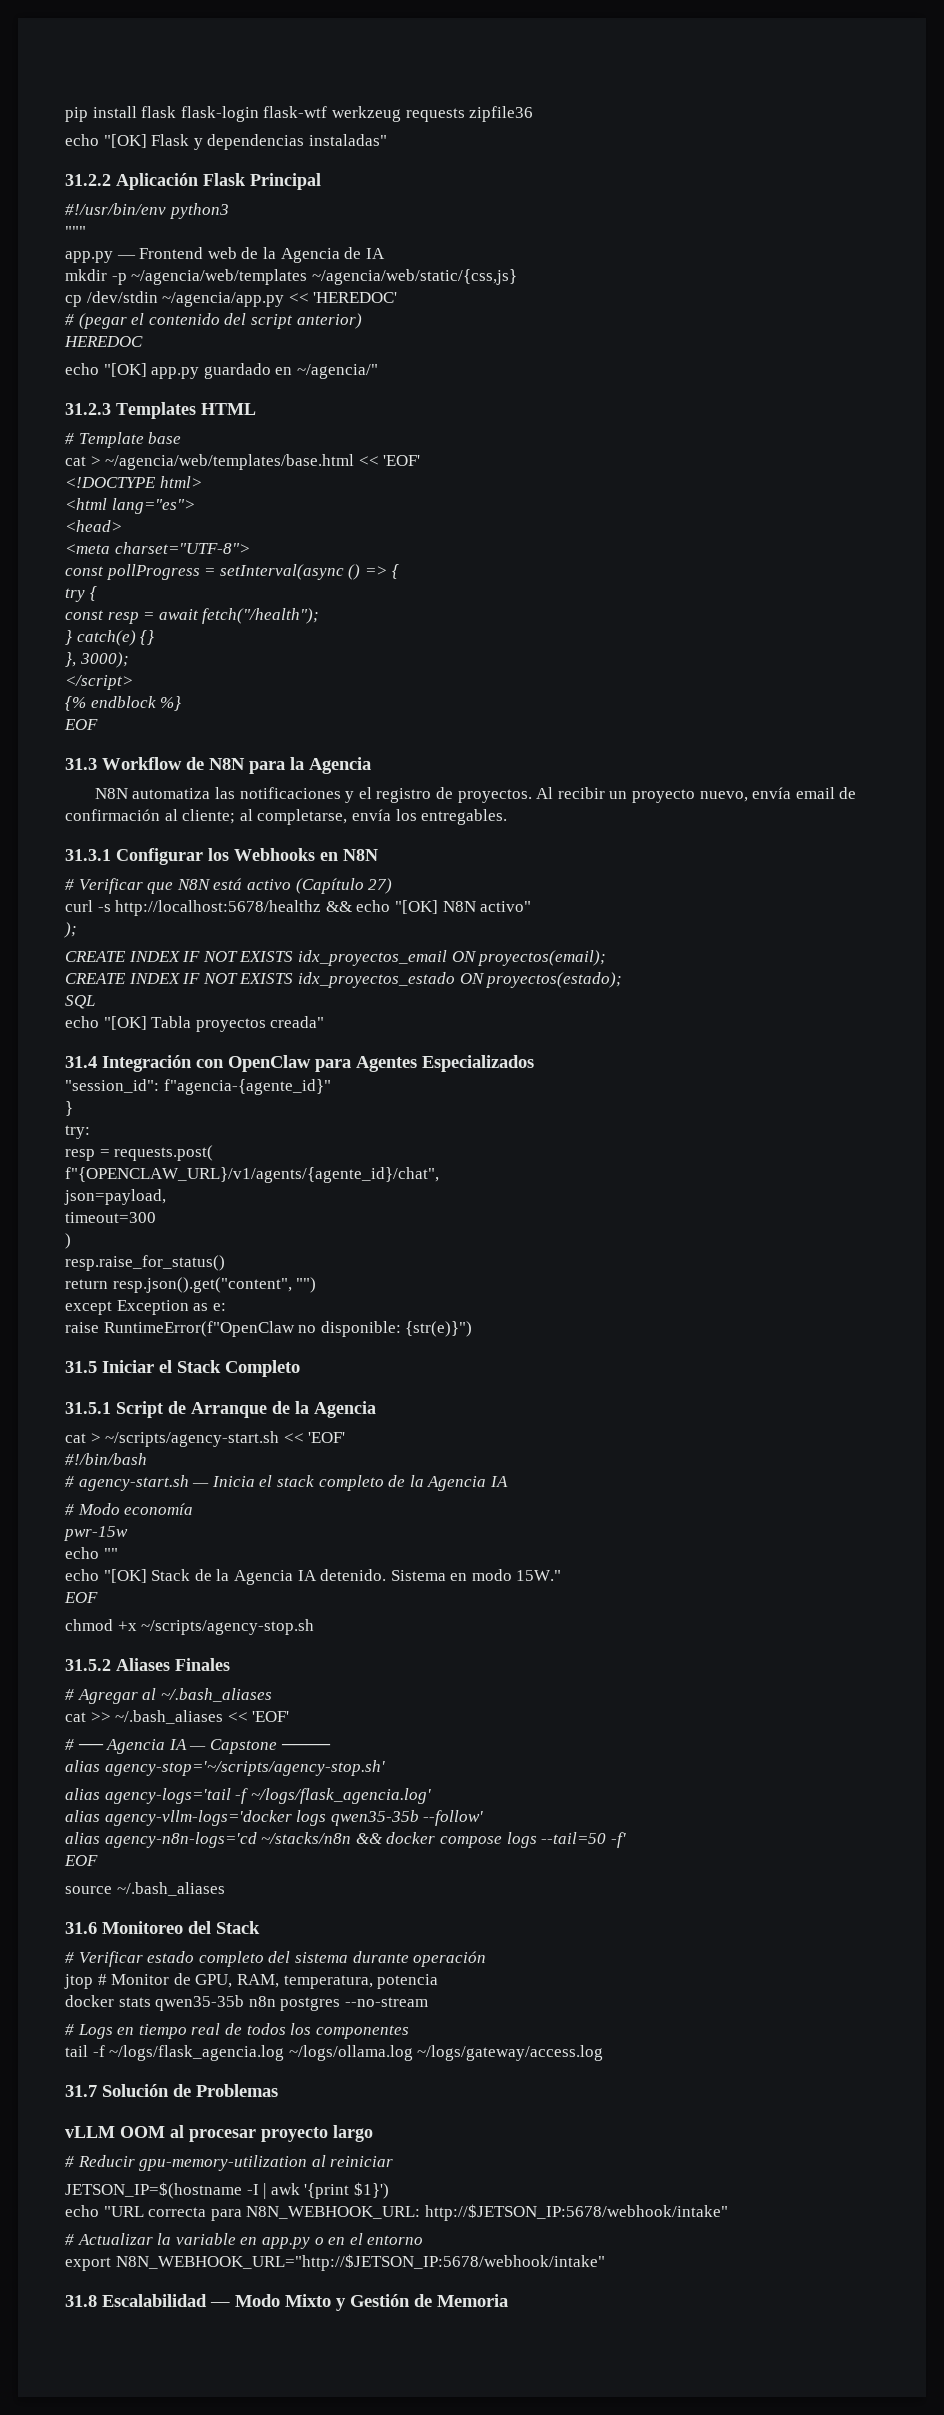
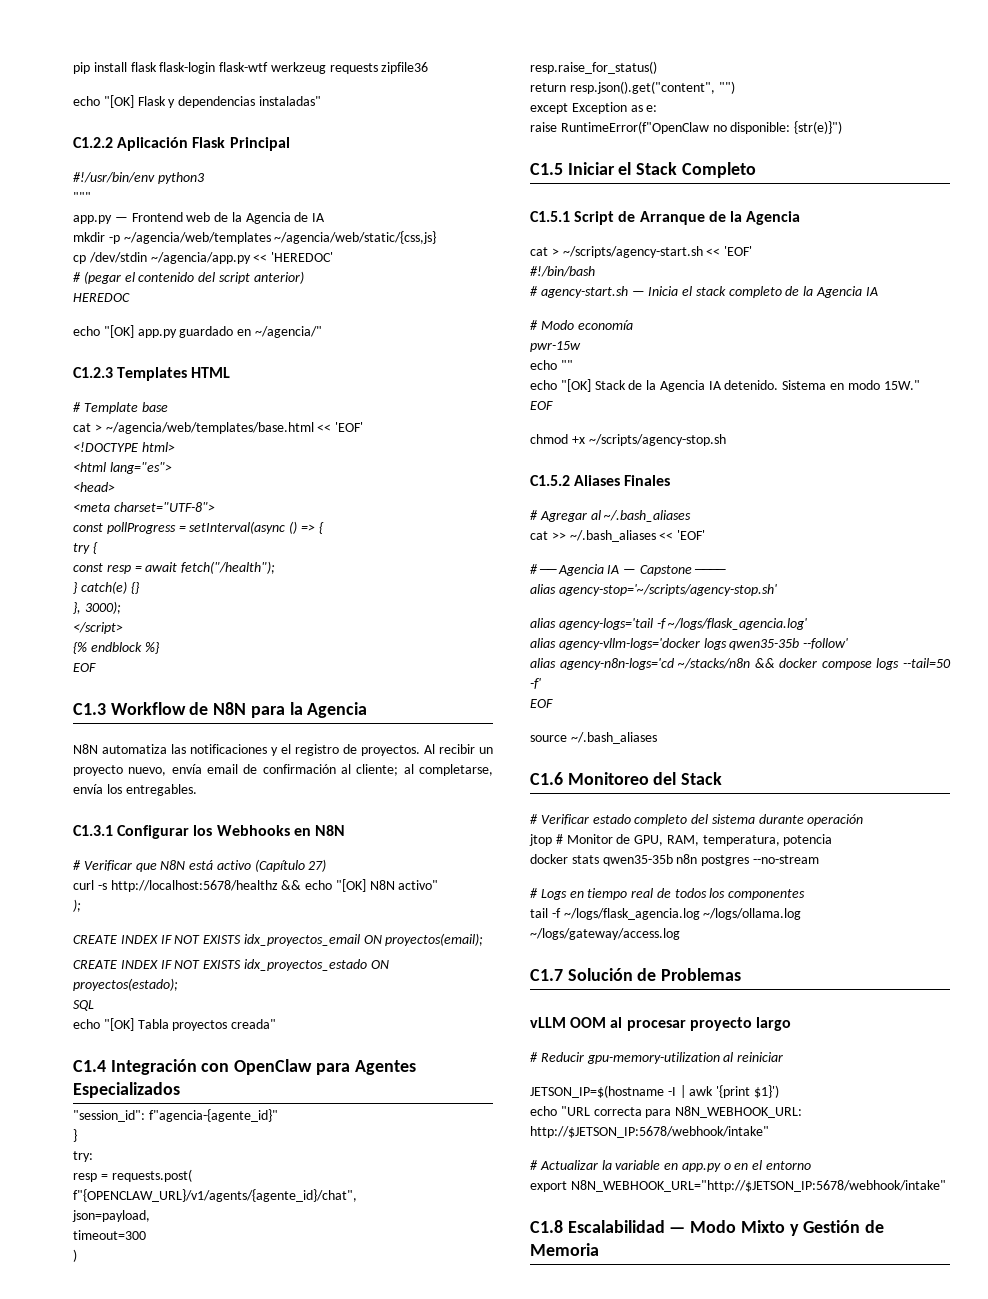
- 31.2.2 Aplicación Flask Principal
+ C1.2.2 Aplicación Flask Principal
- 31.2.3 Templates HTML
+ C1.2.3 Templates HTML
- 31.3 Workflow de N8N para la Agencia
+ C1.3 Workflow de N8N para la Agencia
- 31.3.1 Configurar los Webhooks en N8N
+ C1.3.1 Configurar los Webhooks en N8N
- 31.4 Integración con OpenClaw para Agentes Especializados
+ C1.4 Integración con OpenClaw para Agentes Especializados
- 31.5 Iniciar el Stack Completo
+ C1.5 Iniciar el Stack Completo
- 31.5.1 Script de Arranque de la Agencia
+ C1.5.1 Script de Arranque de la Agencia
- 31.5.2 Aliases Finales
+ C1.5.2 Aliases Finales
- 31.6 Monitoreo del Stack
+ C1.6 Monitoreo del Stack
- 31.7 Solución de Problemas
+ C1.7 Solución de Problemas
- 31.8 Escalabilidad — Modo Mixto y Gestión de Memoria
+ C1.8 Escalabilidad — Modo Mixto y Gestión de Memoria

